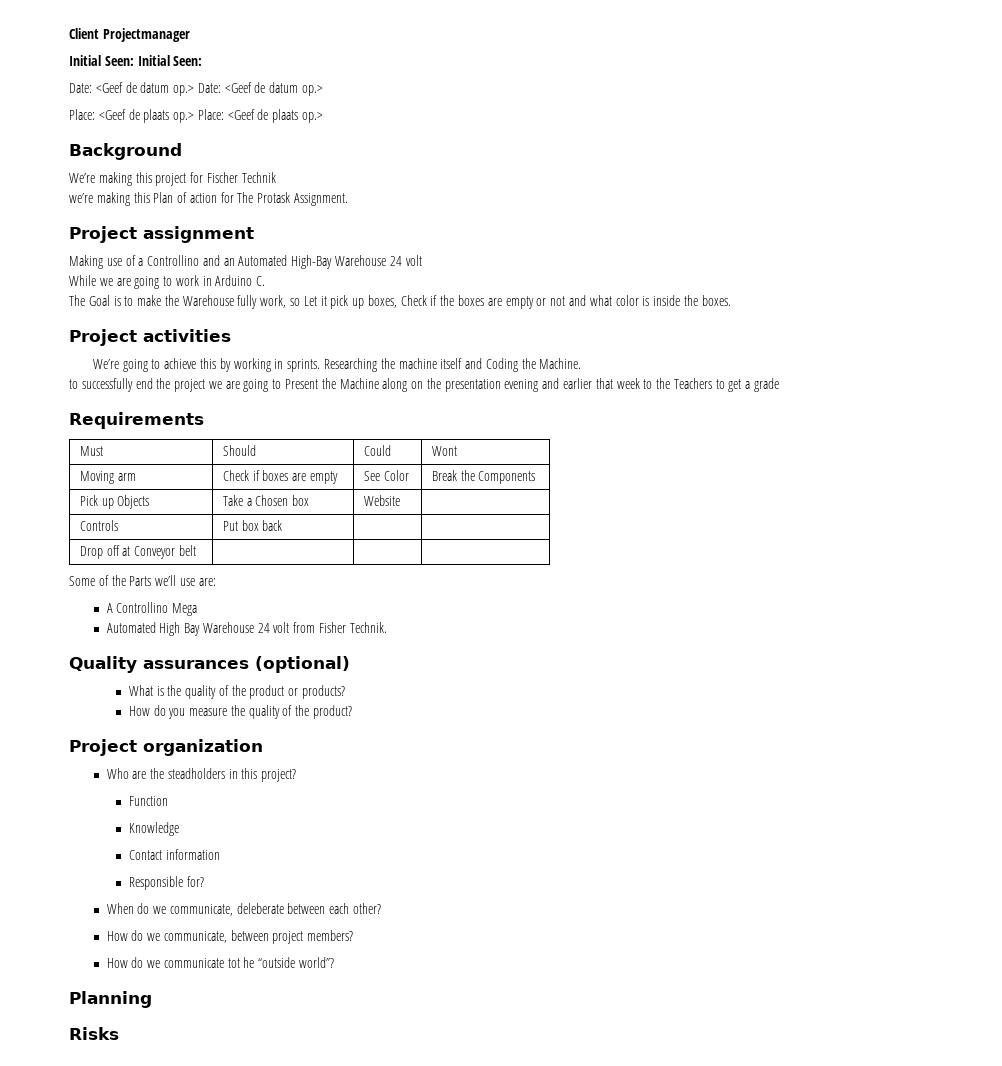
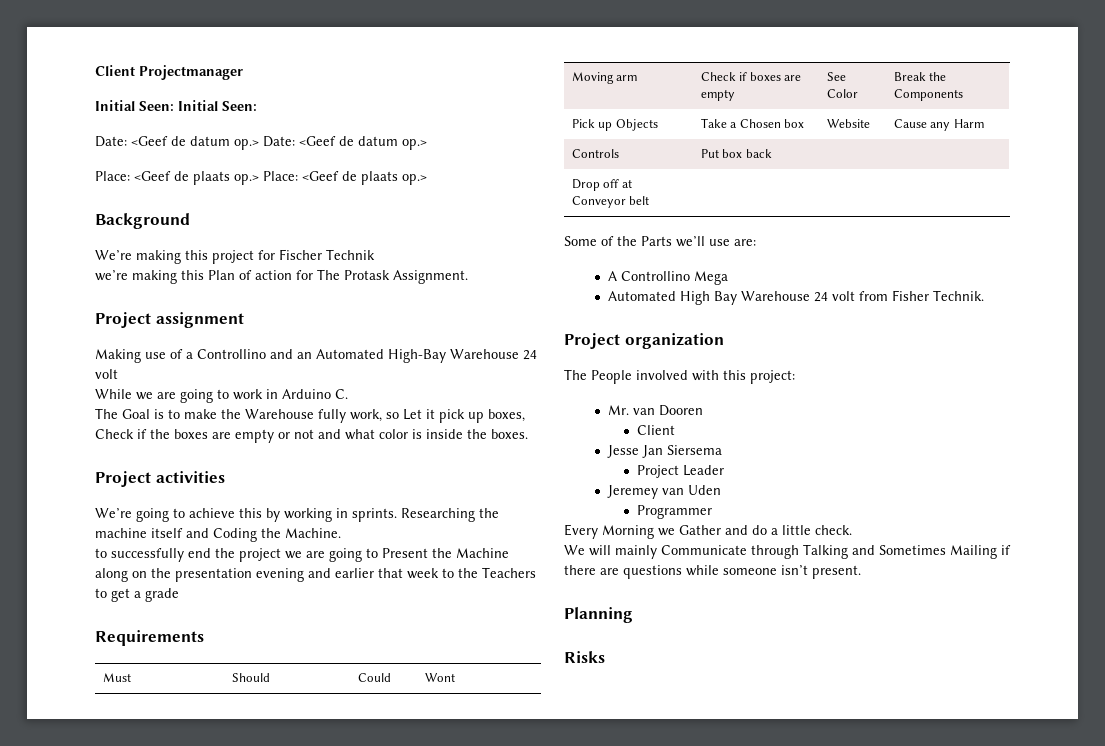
- Pick up Objects | Take a Chosen box | Website |
+ Pick up Objects | Take a Chosen box | Website | Cause any Harm
- Quality assurances (optional)
- What is the quality of the product or products?
- How do you measure the quality of the product?
  Project organization
- Who are the steadholders in this project?
- Function
- Knowledge
- Contact information
- Responsible for?
- When do we communicate, deleberate between each other?
- How do we communicate, between project members?
- How do we communicate tot he “outside world”?
+ The People involved with this project:
+ Mr. van Dooren
+ Client
+ Jesse Jan Siersema
+ Project Leader
+ Jeremey van Uden
+ Programmer
+ Every Morning we Gather and do a little check.
+ We will mainly Communicate through Talking and Sometimes Mailing if there are questions while someone isn’t present.

